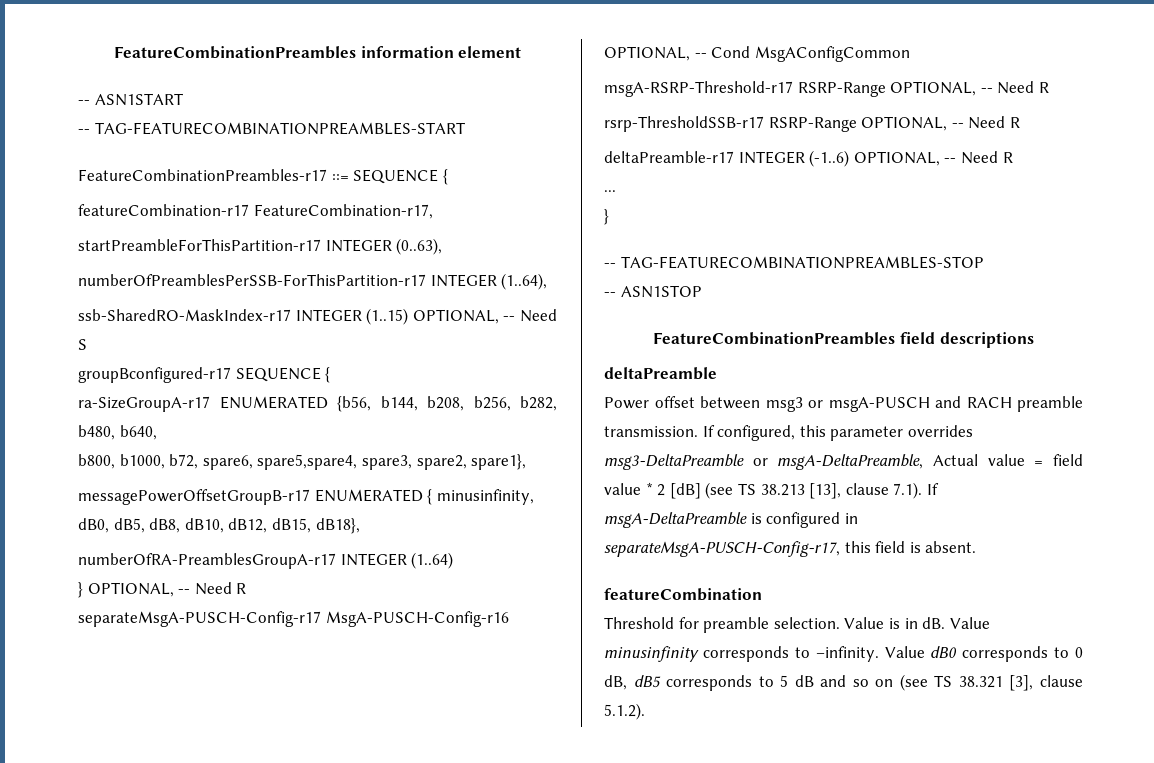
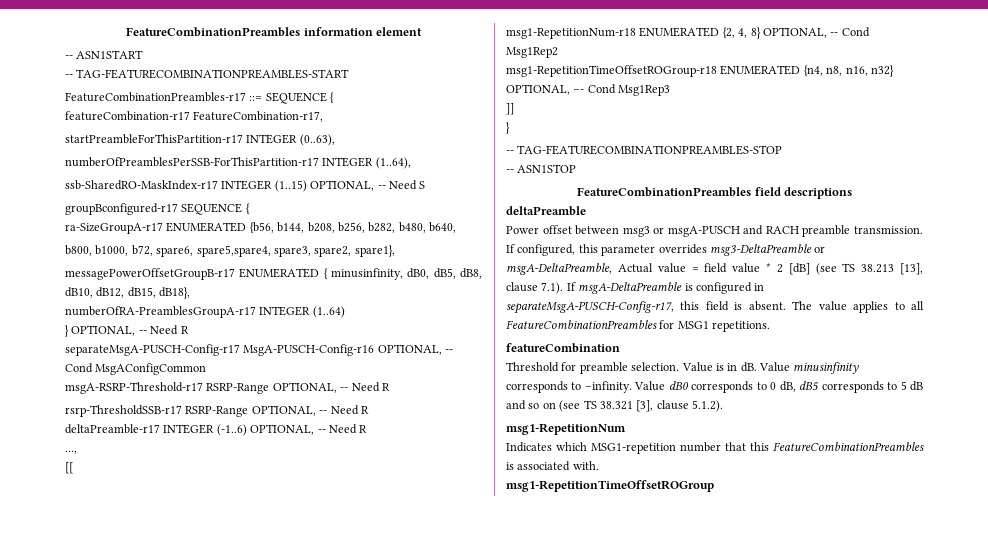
- ...
+ ...,
+ [[
+ msg1-RepetitionNum-r18 ENUMERATED {2, 4, 8} OPTIONAL, -- Cond Msg1Rep2
+ msg1-RepetitionTimeOffsetROGroup-r18 ENUMERATED {n4, n8, n16, n32} OPTIONAL, –- Cond Msg1Rep3
+ ]]
+ The value applies to all FeatureCombinationPreambles for MSG1 repetitions.
+ msg1-RepetitionNum
+ Indicates which MSG1-repetition number that this FeatureCombinationPreambles is associated with.
+ msg1-RepetitionTimeOffsetROGroup

